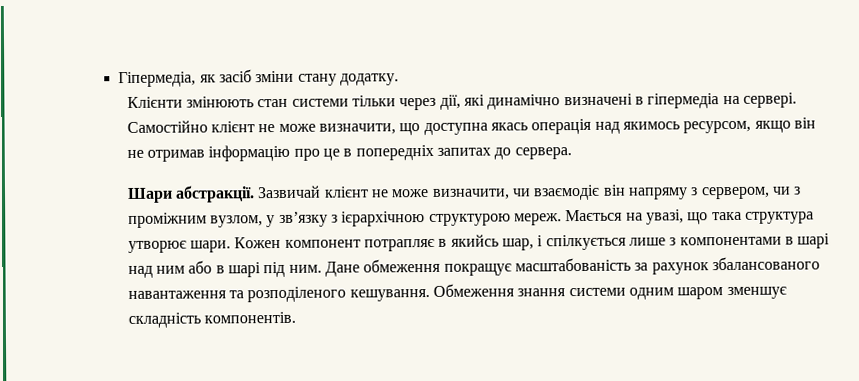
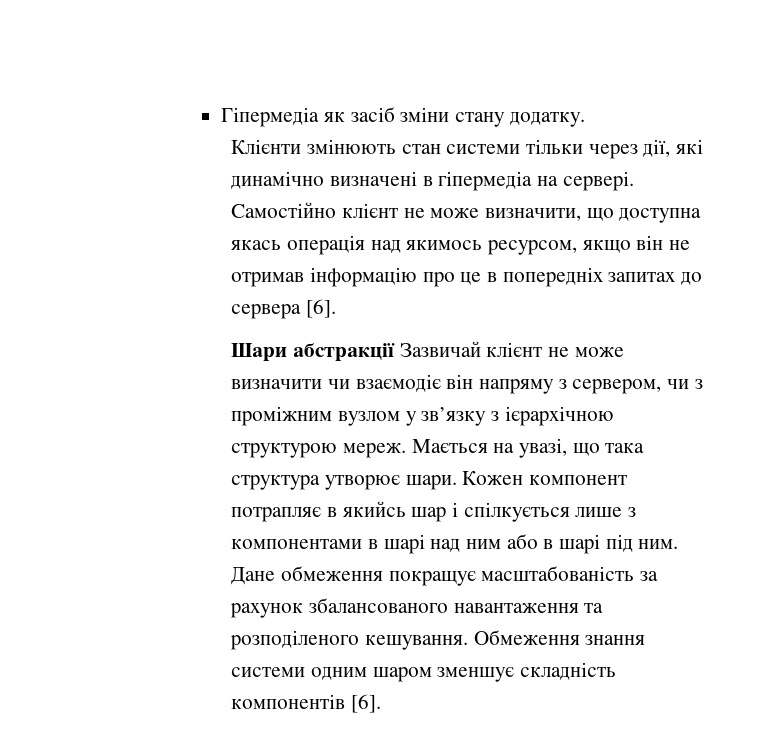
- Гіпермедіа, як засіб зміни стану додатку.
+ Гіпермедіа як засіб зміни стану додатку.
- Самостійно клієнт не може визначити, що доступна якась операція над якимось ресурсом, якщо він не отримав інформацію про це в попередніх запитах до сервера.
+ Самостійно клієнт не може визначити, що доступна якась операція над якимось ресурсом, якщо він не отримав інформацію про це в попередніх запитах до сервера [6].
- Шари абстракції. Зазвичай клієнт не може визначити, чи взаємодіє він напряму з сервером, чи з проміжним вузлом, у зв’язку з ієрархічною структурою мереж.
+ Шари абстракції Зазвичай клієнт не може визначити чи взаємодіє він напряму з сервером, чи з проміжним вузлом у зв’язку з ієрархічною структурою мереж.
- Кожен компонент потрапляє в якийсь шар, і спілкується лише з компонентами в шарі над ним або в шарі під ним.
+ Кожен компонент потрапляє в якийсь шар і спілкується лише з компонентами в шарі над ним або в шарі під ним.
- Обмеження знання системи одним шаром зменшує складність компонентів.
+ Обмеження знання системи одним шаром зменшує складність компонентів [6].

